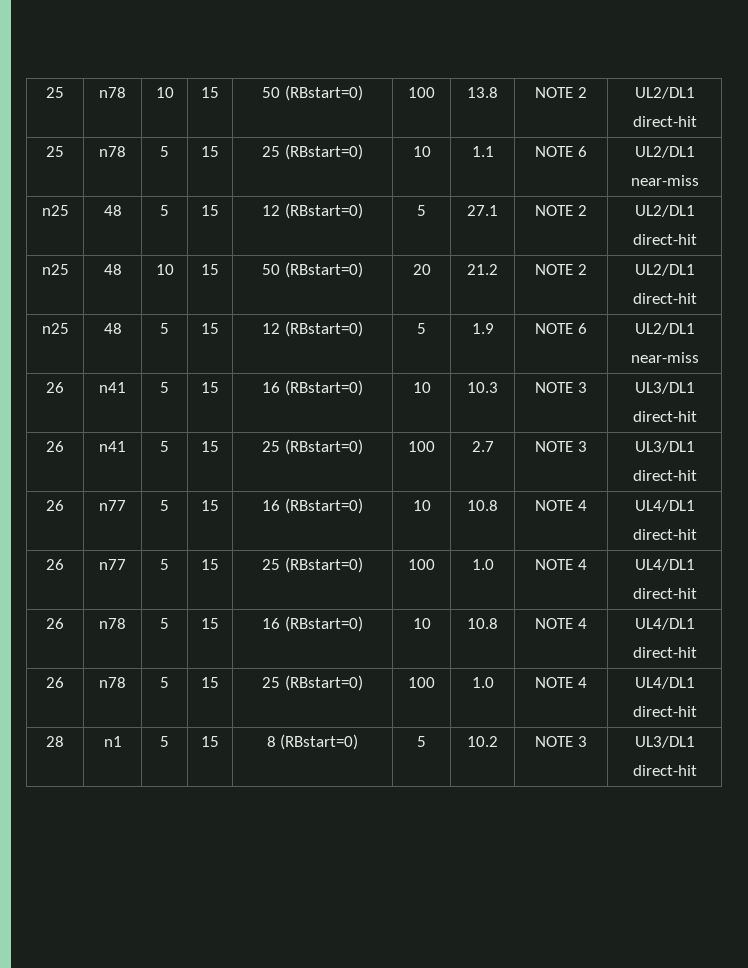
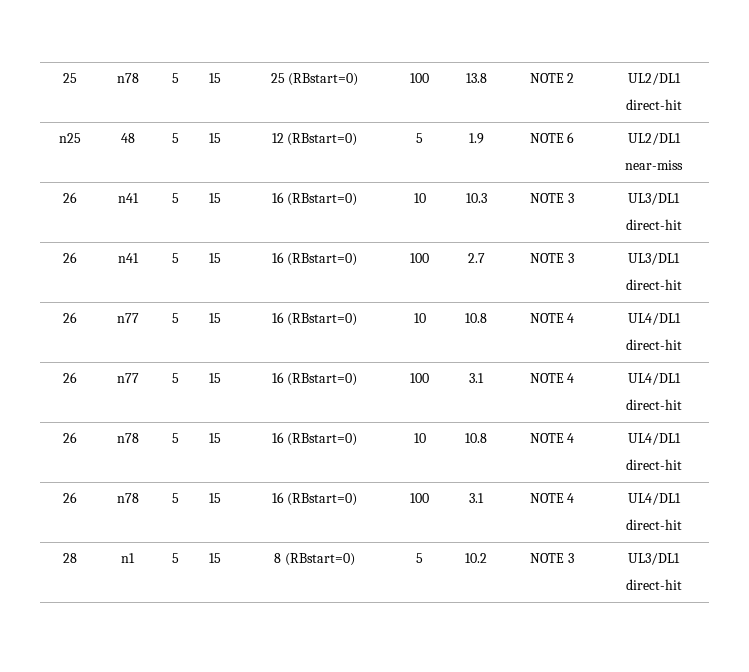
- 25 | n78 | 10 | 15 | 50 (RBstart=0) | 100 | 13.8 | NOTE 2 | UL2/DL1
- direct-hit
- 25 | n78 | 5 | 15 | 25 (RBstart=0) | 10 | 1.1 | NOTE 6 | UL2/DL1
- near-miss
- n25 | 48 | 5 | 15 | 12 (RBstart=0) | 5 | 27.1 | NOTE 2 | UL2/DL1
- direct-hit
- n25 | 48 | 10 | 15 | 50 (RBstart=0) | 20 | 21.2 | NOTE 2 | UL2/DL1
+ 25 | n78 | 5 | 15 | 25 (RBstart=0) | 100 | 13.8 | NOTE 2 | UL2/DL1
- 26 | n41 | 5 | 15 | 25 (RBstart=0) | 100 | 2.7 | NOTE 3 | UL3/DL1
+ 26 | n41 | 5 | 15 | 16 (RBstart=0) | 100 | 2.7 | NOTE 3 | UL3/DL1
- 26 | n77 | 5 | 15 | 25 (RBstart=0) | 100 | 1.0 | NOTE 4 | UL4/DL1
+ 26 | n77 | 5 | 15 | 16 (RBstart=0) | 100 | 3.1 | NOTE 4 | UL4/DL1
- 26 | n78 | 5 | 15 | 25 (RBstart=0) | 100 | 1.0 | NOTE 4 | UL4/DL1
+ 26 | n78 | 5 | 15 | 16 (RBstart=0) | 100 | 3.1 | NOTE 4 | UL4/DL1

